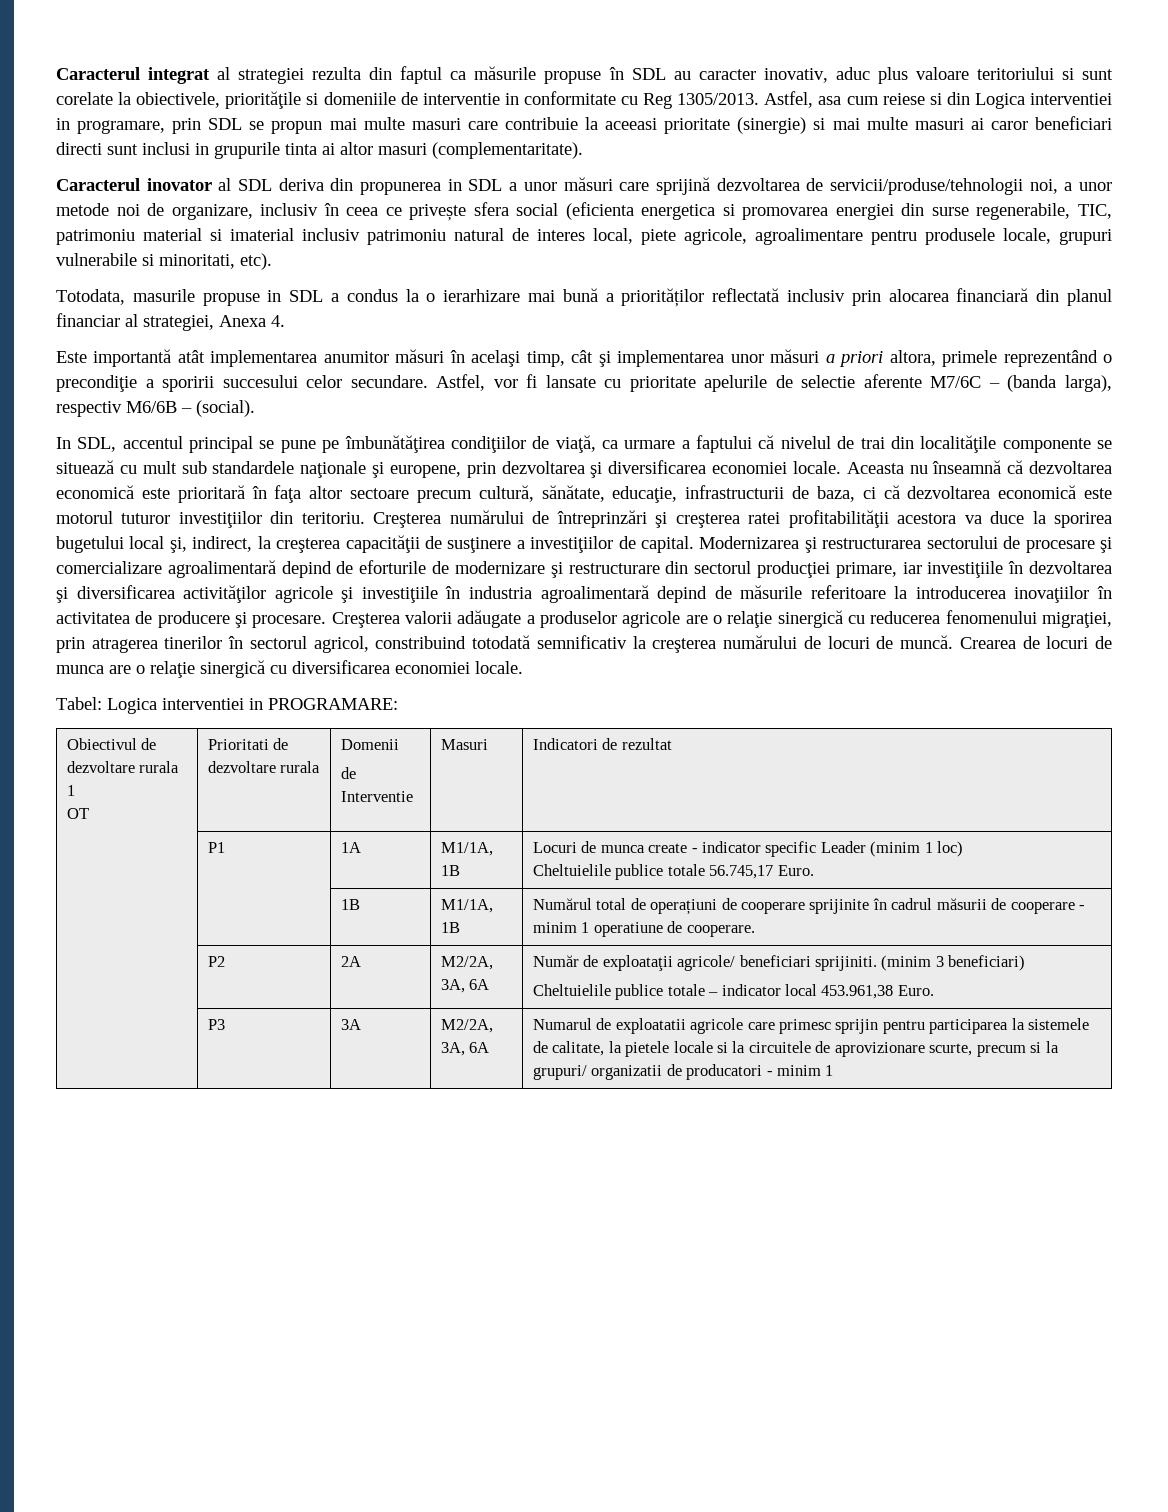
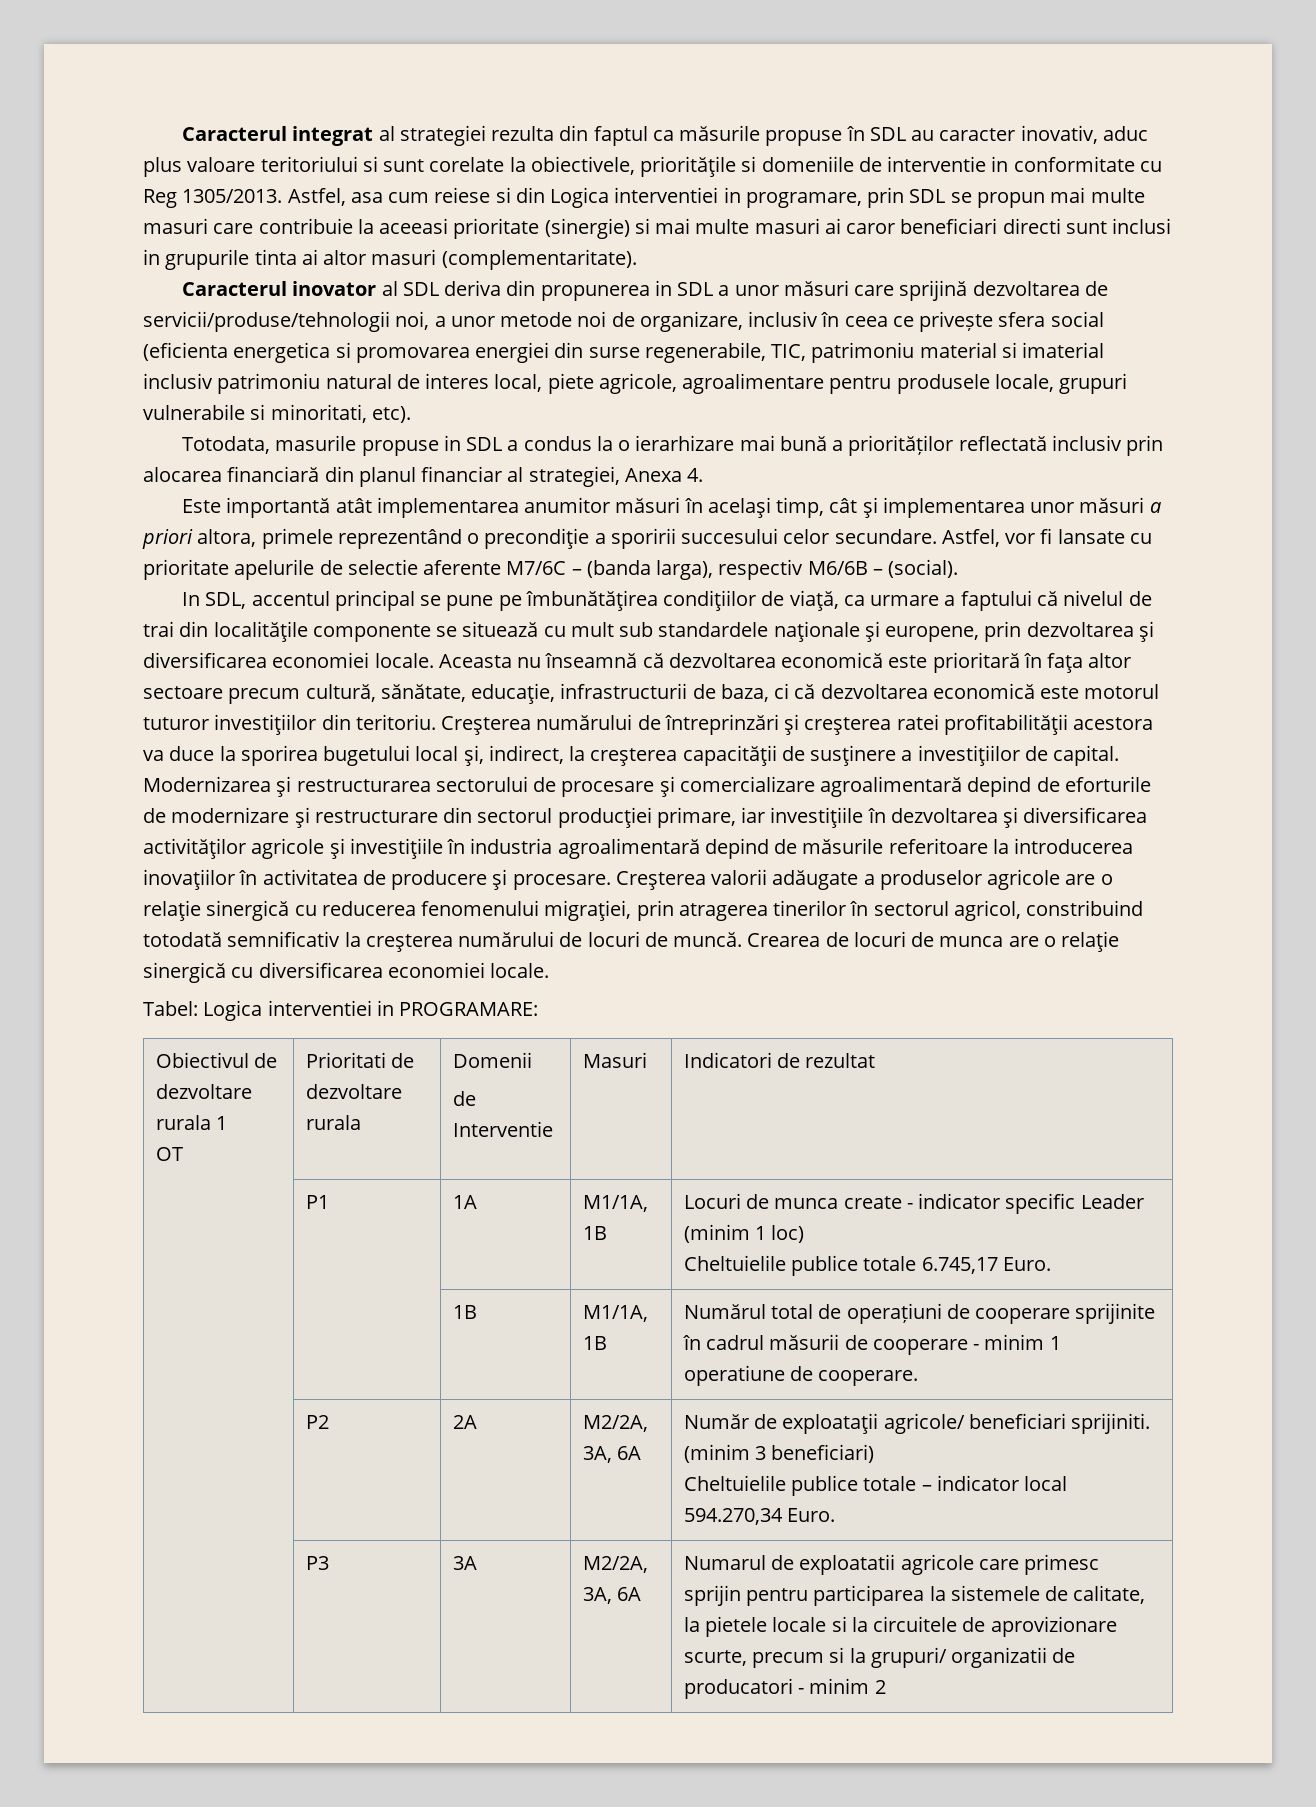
  | P1 | 1A | M1/1A, 1B | Locuri de munca create - indicator specific Leader (minim 1 loc)
- Cheltuielile publice totale 56.745,17 Euro.
+ Cheltuielile publice totale 6.745,17 Euro.
  | P2 | 2A | M2/2A, 3A, 6A | Număr de exploataţii agricole/ beneficiari sprijiniti. (minim 3 beneficiari)
- Cheltuielile publice totale – indicator local 453.961,38 Euro.
+ Cheltuielile publice totale – indicator local 594.270,34 Euro.
- | P3 | 3A | M2/2A, 3A, 6A | Numarul de exploatatii agricole care primesc sprijin pentru participarea la sistemele de calitate, la pietele locale si la circuitele de aprovizionare scurte, precum si la grupuri/ organizatii de producatori - minim 1
+ | P3 | 3A | M2/2A, 3A, 6A | Numarul de exploatatii agricole care primesc sprijin pentru participarea la sistemele de calitate, la pietele locale si la circuitele de aprovizionare scurte, precum si la grupuri/ organizatii de producatori - minim 2

